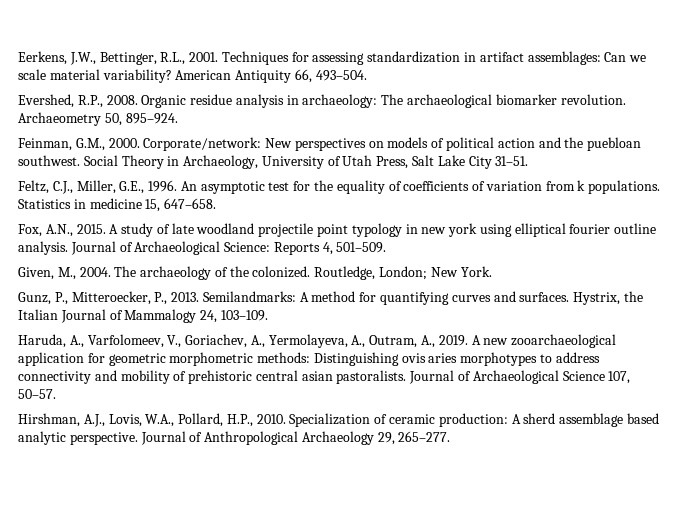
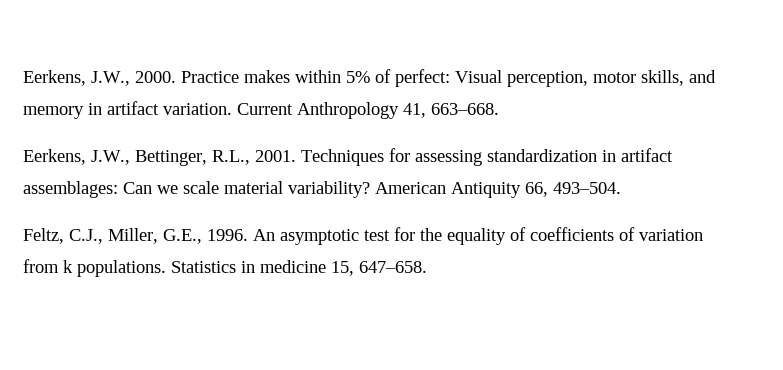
+ Eerkens, J.W., 2000. Practice makes within 5% of perfect: Visual perception, motor skills, and memory in artifact variation. Current Anthropology 41, 663–668.
- Evershed, R.P., 2008. Organic residue analysis in archaeology: The archaeological biomarker revolution. Archaeometry 50, 895–924.
- Feinman, G.M., 2000. Corporate/network: New perspectives on models of political action and the puebloan southwest. Social Theory in Archaeology, University of Utah Press, Salt Lake City 31–51.
- Fox, A.N., 2015. A study of late woodland projectile point typology in new york using elliptical fourier outline analysis. Journal of Archaeological Science: Reports 4, 501–509.
- Given, M., 2004. The archaeology of the colonized. Routledge, London; New York.
- Gunz, P., Mitteroecker, P., 2013. Semilandmarks: A method for quantifying curves and surfaces. Hystrix, the Italian Journal of Mammalogy 24, 103–109.
- Haruda, A., Varfolomeev, V., Goriachev, A., Yermolayeva, A., Outram, A., 2019. A new zooarchaeological application for geometric morphometric methods: Distinguishing ovis aries morphotypes to address connectivity and mobility of prehistoric central asian pastoralists. Journal of Archaeological Science 107, 50–57.
- Hirshman, A.J., Lovis, W.A., Pollard, H.P., 2010. Specialization of ceramic production: A sherd assemblage based analytic perspective. Journal of Anthropological Archaeology 29, 265–277.

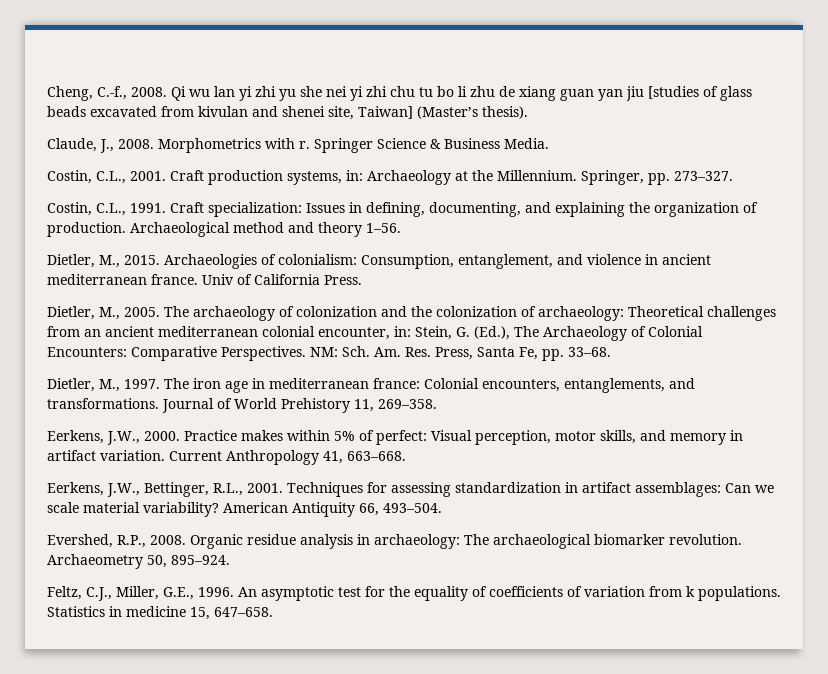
+ Cheng, C.-f., 2008. Qi wu lan yi zhi yu she nei yi zhi chu tu bo li zhu de xiang guan yan jiu [studies of glass beads excavated from kivulan and shenei site, Taiwan] (Master’s thesis).
+ Claude, J., 2008. Morphometrics with r. Springer Science & Business Media.
+ Costin, C.L., 2001. Craft production systems, in: Archaeology at the Millennium. Springer, pp. 273–327.
+ Costin, C.L., 1991. Craft specialization: Issues in defining, documenting, and explaining the organization of production. Archaeological method and theory 1–56.
+ Dietler, M., 2015. Archaeologies of colonialism: Consumption, entanglement, and violence in ancient mediterranean france. Univ of California Press.
+ Dietler, M., 2005. The archaeology of colonization and the colonization of archaeology: Theoretical challenges from an ancient mediterranean colonial encounter, in: Stein, G. (Ed.), The Archaeology of Colonial Encounters: Comparative Perspectives. NM: Sch. Am. Res. Press, Santa Fe, pp. 33–68.
+ Dietler, M., 1997. The iron age in mediterranean france: Colonial encounters, entanglements, and transformations. Journal of World Prehistory 11, 269–358.
+ Evershed, R.P., 2008. Organic residue analysis in archaeology: The archaeological biomarker revolution. Archaeometry 50, 895–924.

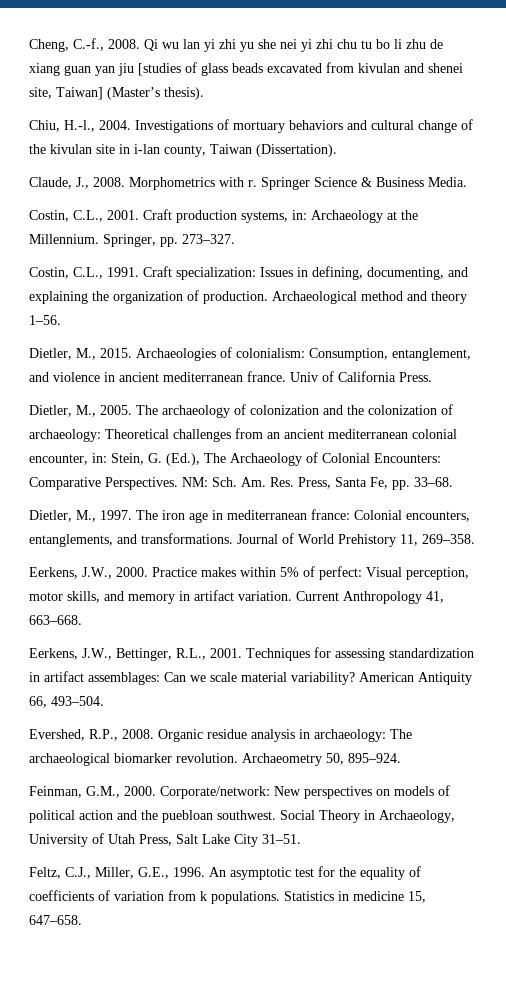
+ Chiu, H.-l., 2004. Investigations of mortuary behaviors and cultural change of the kivulan site in i-lan county, Taiwan (Dissertation).
+ Feinman, G.M., 2000. Corporate/network: New perspectives on models of political action and the puebloan southwest. Social Theory in Archaeology, University of Utah Press, Salt Lake City 31–51.

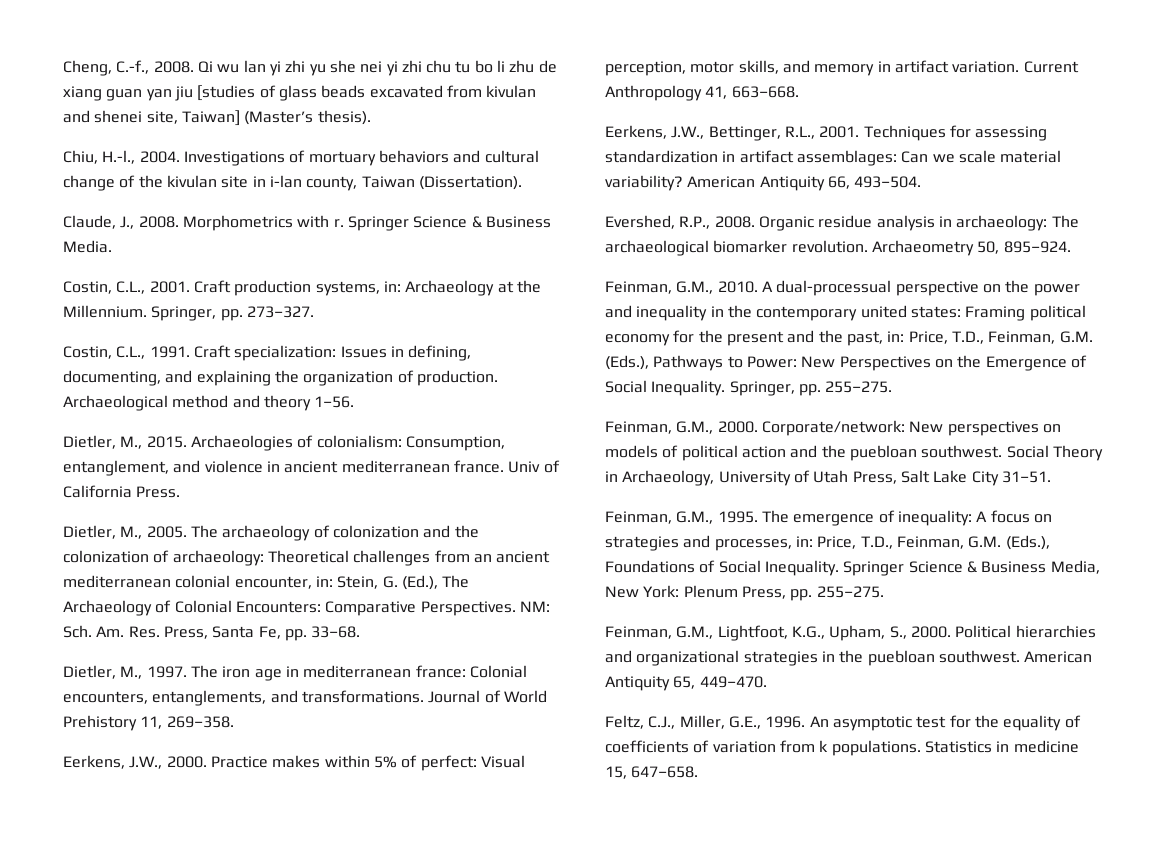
+ Feinman, G.M., 2010. A dual-processual perspective on the power and inequality in the contemporary united states: Framing political economy for the present and the past, in: Price, T.D., Feinman, G.M. (Eds.), Pathways to Power: New Perspectives on the Emergence of Social Inequality. Springer, pp. 255–275.
+ Feinman, G.M., 1995. The emergence of inequality: A focus on strategies and processes, in: Price, T.D., Feinman, G.M. (Eds.), Foundations of Social Inequality. Springer Science & Business Media, New York: Plenum Press, pp. 255–275.
+ Feinman, G.M., Lightfoot, K.G., Upham, S., 2000. Political hierarchies and organizational strategies in the puebloan southwest. American Antiquity 65, 449–470.

